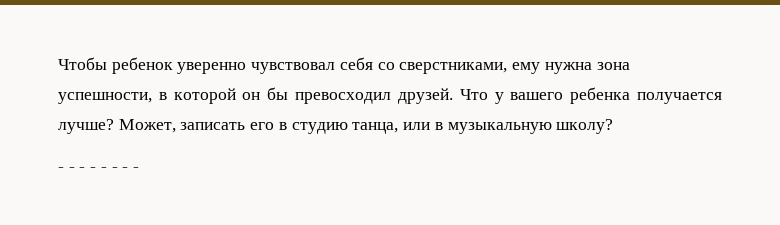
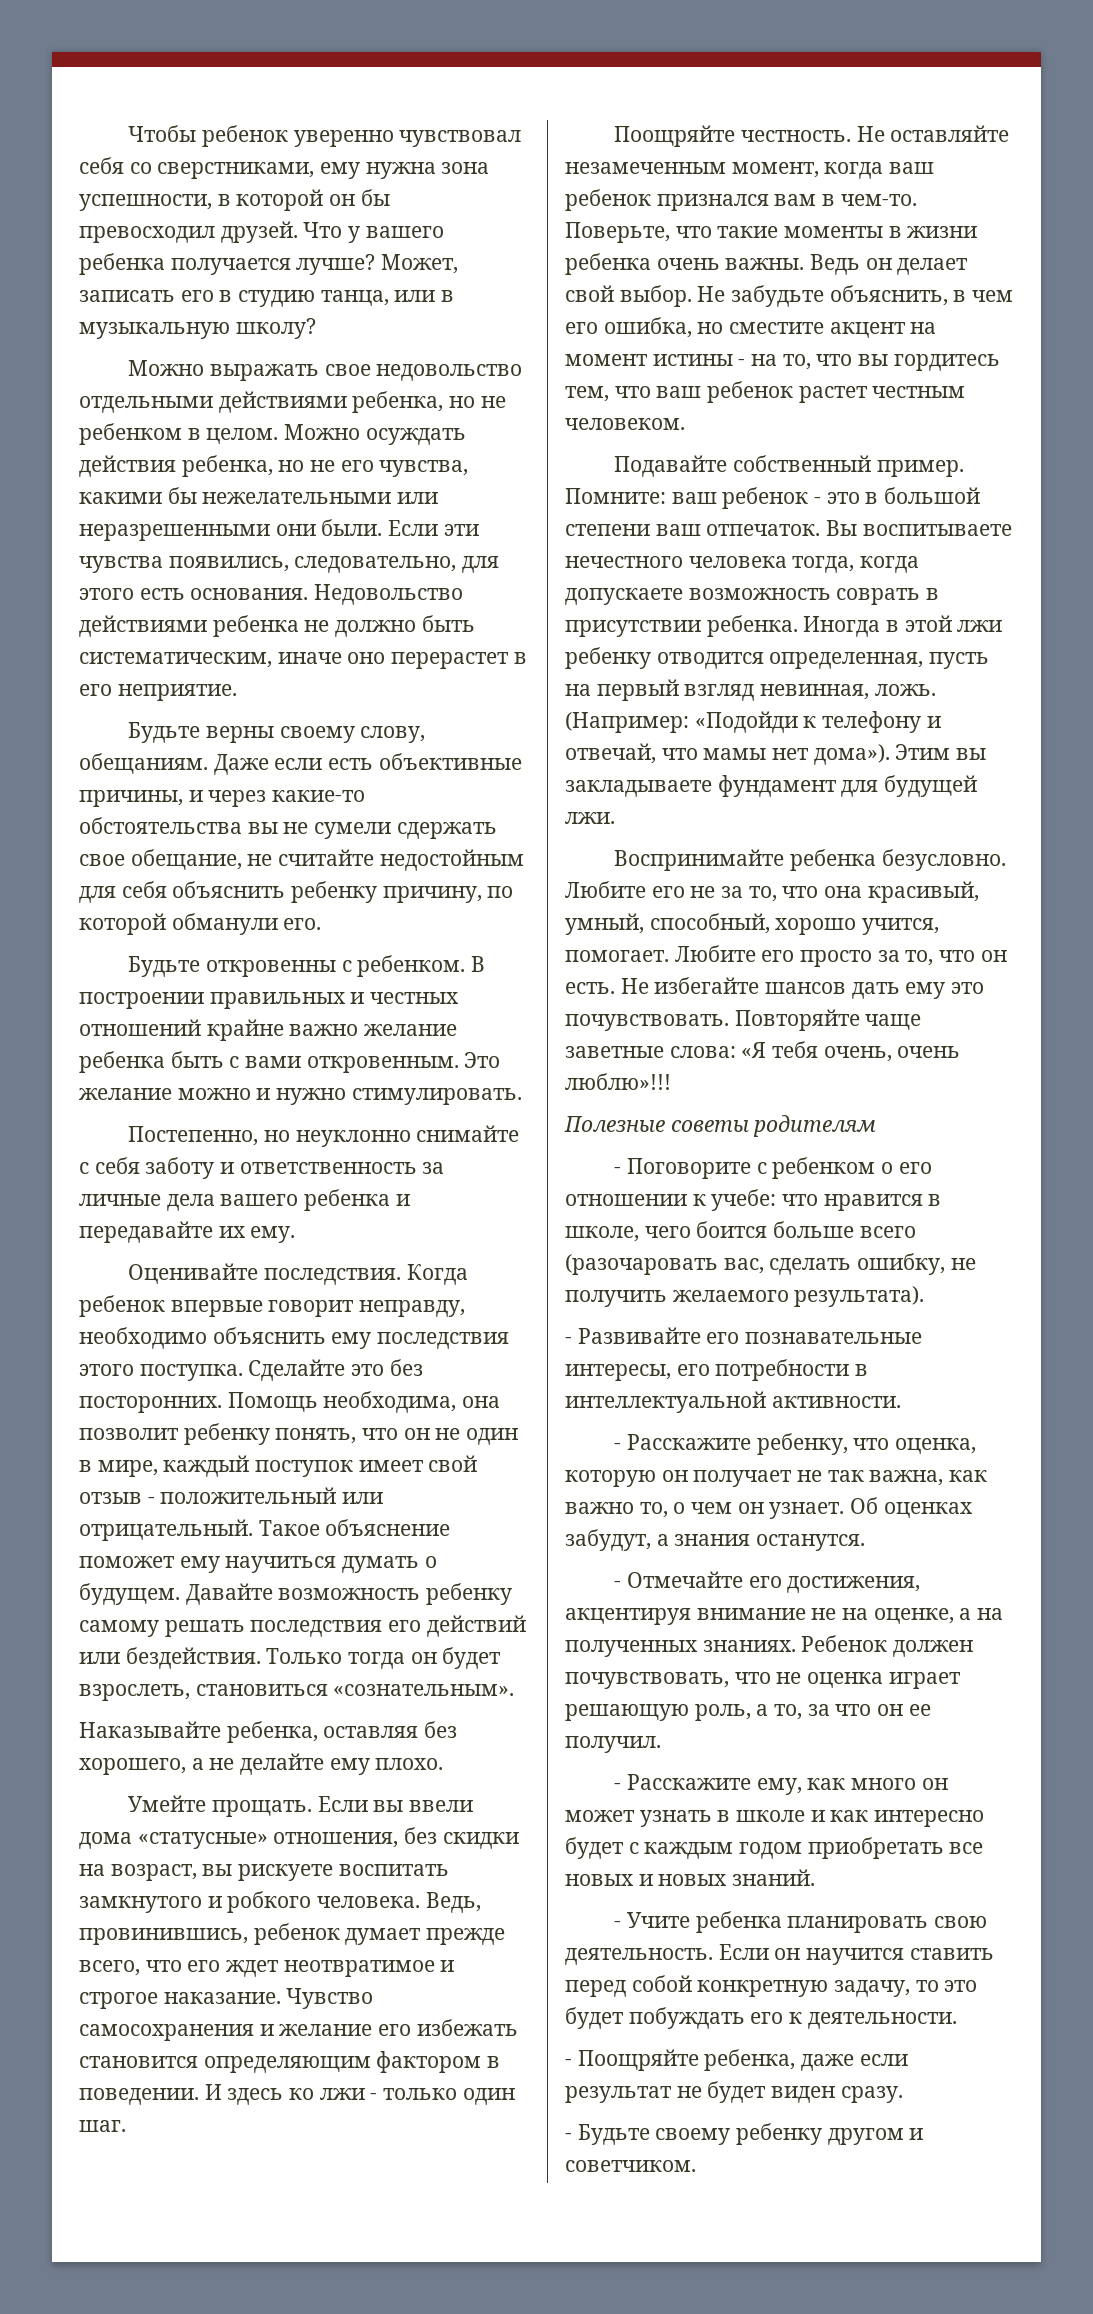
- - - - - - - - -
+ Можно выражать свое недовольство отдельными действиями ребенка, но не ребенком в целом. Можно осуждать действия ребенка, но не его чувства, какими бы нежелательными или неразрешенными они были. Если эти чувства появились, следовательно, для этого есть основания. Недовольство действиями ребенка не должно быть систематическим, иначе оно перерастет в его неприятие.
+ Будьте верны своему слову, обещаниям. Даже если есть объективные причины, и через какие-то обстоятельства вы не сумели сдержать свое обещание, не считайте недостойным для себя объяснить ребенку причину, по которой обманули его.
+ Будьте откровенны с ребенком. В построении правильных и честных отношений крайне важно желание ребенка быть с вами откровенным. Это желание можно и нужно стимулировать.
+ Постепенно, но неуклонно снимайте с себя заботу и ответственность за личные дела вашего ребенка и передавайте их ему.
+ Оценивайте последствия. Когда ребенок впервые говорит неправду, необходимо объяснить ему последствия этого поступка. Сделайте это без посторонних. Помощь необходима, она позволит ребенку понять, что он не один в мире, каждый поступок имеет свой отзыв - положительный или отрицательный. Такое объяснение поможет ему научиться думать о будущем. Давайте возможность ребенку самому решать последствия его действий или бездействия. Только тогда он будет взрослеть, становиться «сознательным».
+ Наказывайте ребенка, оставляя без хорошего, а не делайте ему плохо.
+ Умейте прощать. Если вы ввели дома «статусные» отношения, без скидки на возраст, вы рискуете воспитать замкнутого и робкого человека. Ведь, провинившись, ребенок думает прежде всего, что его ждет неотвратимое и строгое наказание. Чувство самосохранения и желание его избежать становится определяющим фактором в поведении. И здесь ко лжи - только один шаг.
+ Поощряйте честность. Не оставляйте незамеченным момент, когда ваш ребенок признался вам в чем-то. Поверьте, что такие моменты в жизни ребенка очень важны. Ведь он делает свой выбор. Не забудьте объяснить, в чем его ошибка, но сместите акцент на момент истины - на то, что вы гордитесь тем, что ваш ребенок растет честным человеком.
+ Подавайте собственный пример. Помните: ваш ребенок - это в большой степени ваш отпечаток. Вы воспитываете нечестного человека тогда, когда допускаете возможность соврать в присутствии ребенка. Иногда в этой лжи ребенку отводится определенная, пусть на первый взгляд невинная, ложь. (Например: «Подойди к телефону и отвечай, что мамы нет дома»). Этим вы закладываете фундамент для будущей лжи.
+ Воспринимайте ребенка безусловно. Любите его не за то, что она красивый, умный, способный, хорошо учится, помогает. Любите его просто за то, что он есть. Не избегайте шансов дать ему это почувствовать. Повторяйте чаще заветные слова: «Я тебя очень, очень люблю»!!!
+ Полезные советы родителям
+ - Поговорите с ребенком о его отношении к учебе: что нравится в школе, чего боится больше всего (разочаровать вас, сделать ошибку, не получить желаемого результата).
+ - Развивайте его познавательные интересы, его потребности в интеллектуальной активности.
+ - Расскажите ребенку, что оценка, которую он получает не так важна, как важно то, о чем он узнает. Об оценках забудут, а знания останутся.
+ - Отмечайте его достижения, акцентируя внимание не на оценке, а на полученных знаниях. Ребенок должен почувствовать, что не оценка играет решающую роль, а то, за что он ее получил.
+ - Расскажите ему, как много он может узнать в школе и как интересно будет с каждым годом приобретать все новых и новых знаний.
+ - Учите ребенка планировать свою деятельность. Если он научится ставить перед собой конкретную задачу, то это будет побуждать его к деятельности.
+ - Поощряйте ребенка, даже если результат не будет виден сразу.
+ - Будьте своему ребенку другом и советчиком.

